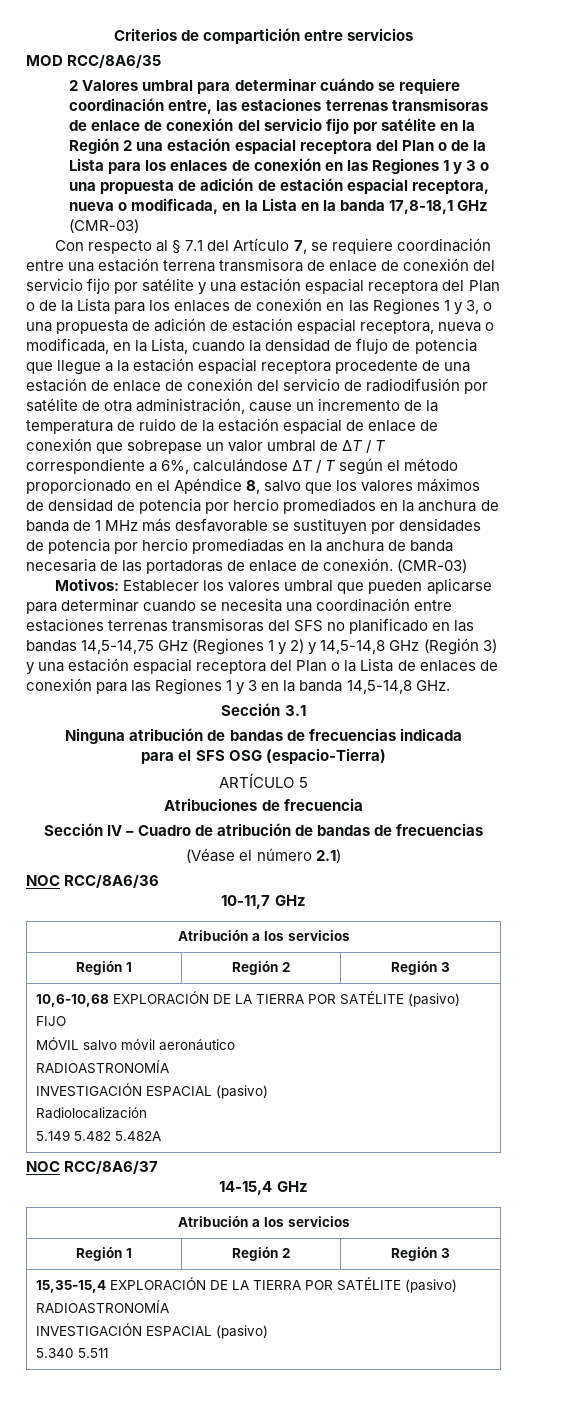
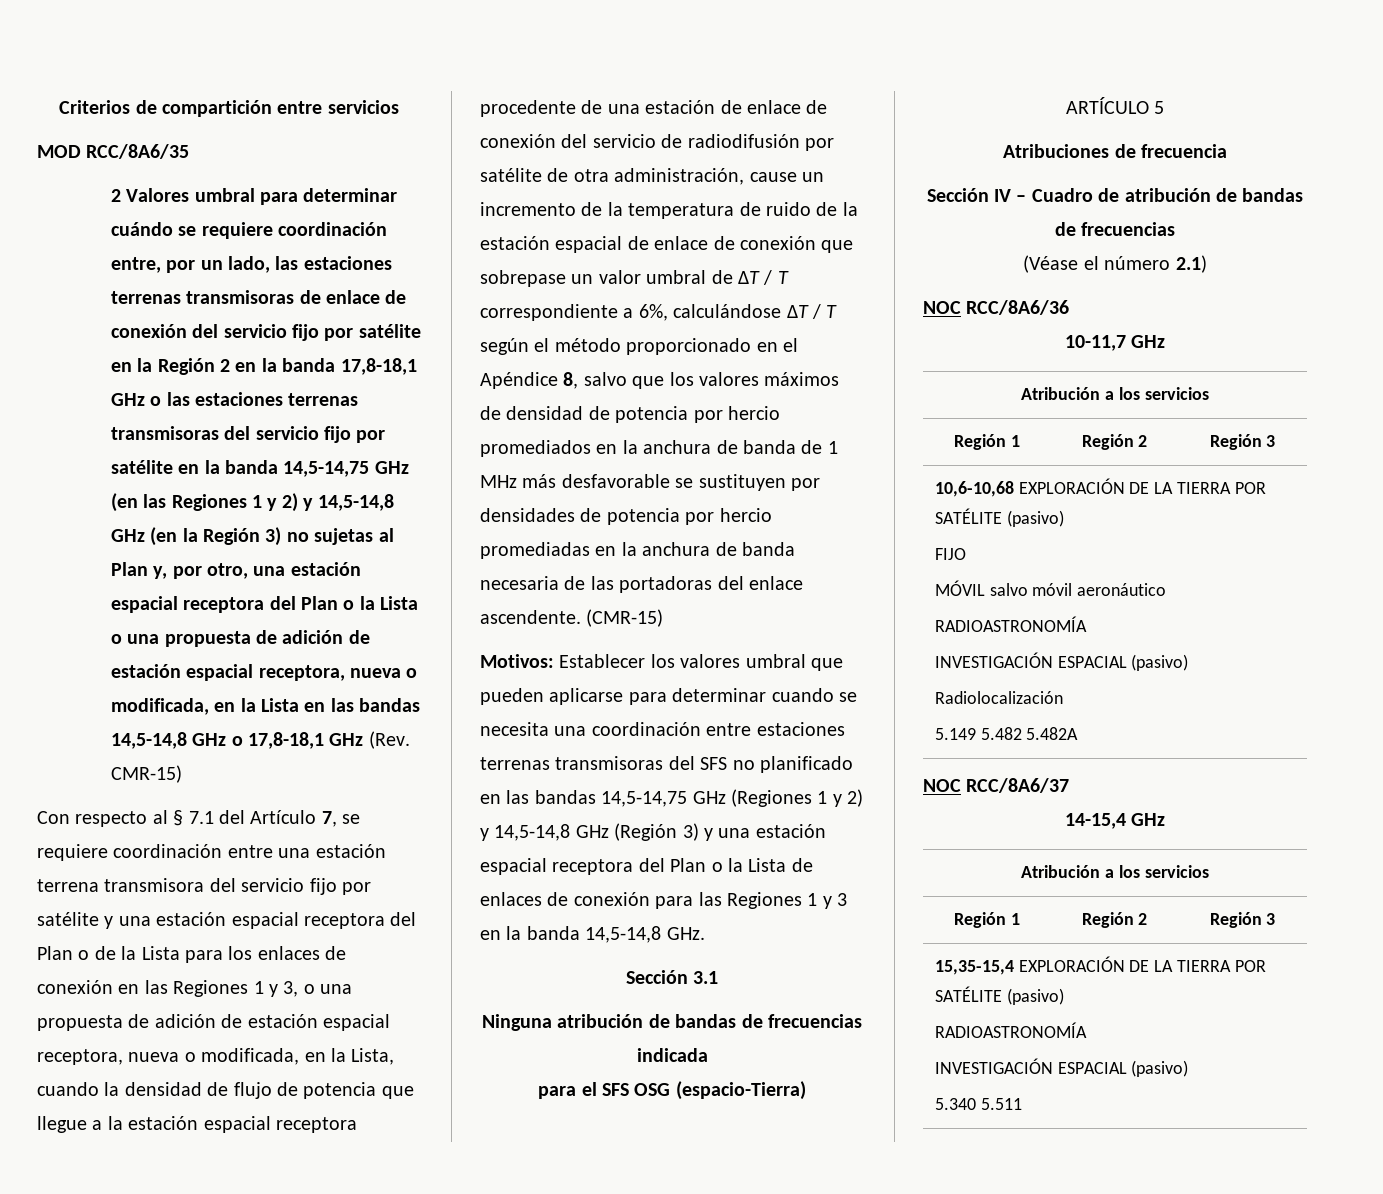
- 2 Valores umbral para determinar cuándo se requiere coordinación entre, las estaciones terrenas transmisoras de enlace de conexión del servicio fijo por satélite en la Región 2 una estación espacial receptora del Plan o de la Lista para los enlaces de conexión en las Regiones 1 y 3 o una propuesta de adición de estación espacial receptora, nueva o modificada, en la Lista en la banda 17,8-18,1 GHz (CMR-03)
+ 2 Valores umbral para determinar cuándo se requiere coordinación entre, por un lado, las estaciones terrenas transmisoras de enlace de conexión del servicio fijo por satélite en la Región 2 en la banda 17,8-18,1 GHz o las estaciones terrenas transmisoras del servicio fijo por satélite en la banda 14,5-14,75 GHz (en las Regiones 1 y 2) y 14,5-14,8 GHz (en la Región 3) no sujetas al Plan y, por otro, una estación espacial receptora del Plan o la Lista o una propuesta de adición de estación espacial receptora, nueva o modificada, en la Lista en las bandas 14,5-14,8 GHz o 17,8-18,1 GHz (Rev. CMR-15)
- Con respecto al § 7.1 del Artículo 7, se requiere coordinación entre una estación terrena transmisora de enlace de conexión del servicio fijo por satélite y una estación espacial receptora del Plan o de la Lista para los enlaces de conexión en las Regiones 1 y 3, o una propuesta de adición de estación espacial receptora, nueva o modificada, en la Lista, cuando la densidad de flujo de potencia que llegue a la estación espacial receptora procedente de una estación de enlace de conexión del servicio de radiodifusión por satélite de otra administración, cause un incremento de la temperatura de ruido de la estación espacial de enlace de conexión que sobrepase un valor umbral de ΔT / T correspondiente a 6%, calculándose ΔT / T según el método proporcionado en el Apéndice 8, salvo que los valores máximos de densidad de potencia por hercio promediados en la anchura de banda de 1 MHz más desfavorable se sustituyen por densidades de potencia por hercio promediadas en la anchura de banda necesaria de las portadoras de enlace de conexión. (CMR-03)
+ Con respecto al § 7.1 del Artículo 7, se requiere coordinación entre una estación terrena transmisora del servicio fijo por satélite y una estación espacial receptora del Plan o de la Lista para los enlaces de conexión en las Regiones 1 y 3, o una propuesta de adición de estación espacial receptora, nueva o modificada, en la Lista, cuando la densidad de flujo de potencia que llegue a la estación espacial receptora procedente de una estación de enlace de conexión del servicio de radiodifusión por satélite de otra administración, cause un incremento de la temperatura de ruido de la estación espacial de enlace de conexión que sobrepase un valor umbral de ΔT / T correspondiente a 6%, calculándose ΔT / T según el método proporcionado en el Apéndice 8, salvo que los valores máximos de densidad de potencia por hercio promediados en la anchura de banda de 1 MHz más desfavorable se sustituyen por densidades de potencia por hercio promediadas en la anchura de banda necesaria de las portadoras del enlace ascendente. (CMR-15)

